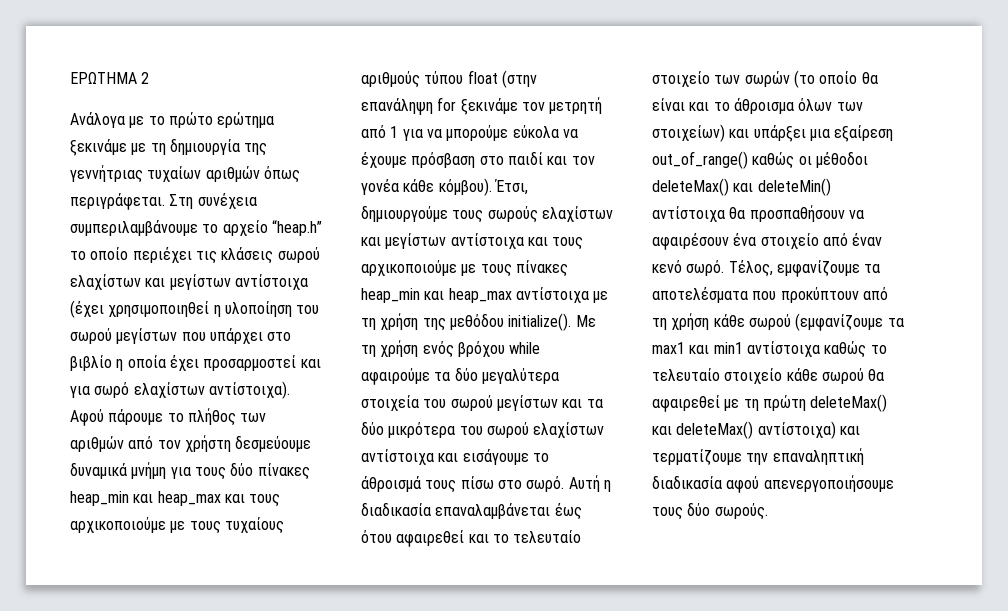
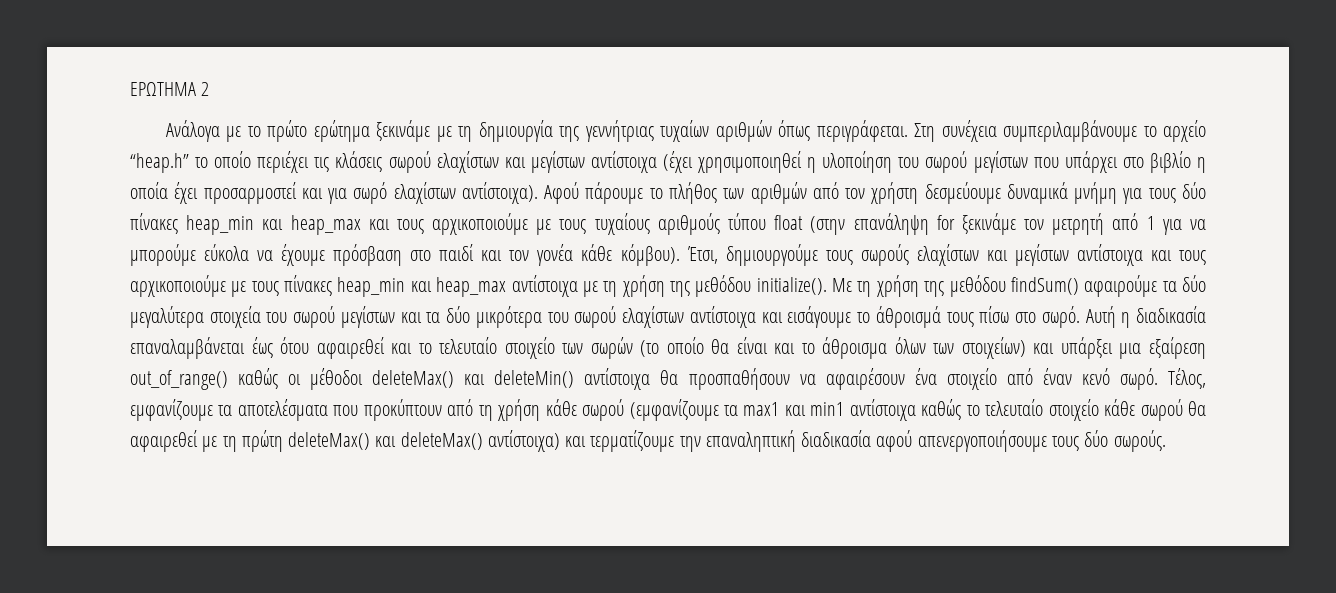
- Με τη χρήση ενός βρόχου while αφαιρούμε τα δύο μεγαλύτερα στοιχεία του σωρού μεγίστων και τα δύο μικρότερα του σωρού ελαχίστων αντίστοιχα και εισάγουμε το άθροισμά τους πίσω στο σωρό.
+ Με τη χρήση της μεθόδου findSum() αφαιρούμε τα δύο μεγαλύτερα στοιχεία του σωρού μεγίστων και τα δύο μικρότερα του σωρού ελαχίστων αντίστοιχα και εισάγουμε το άθροισμά τους πίσω στο σωρό.

